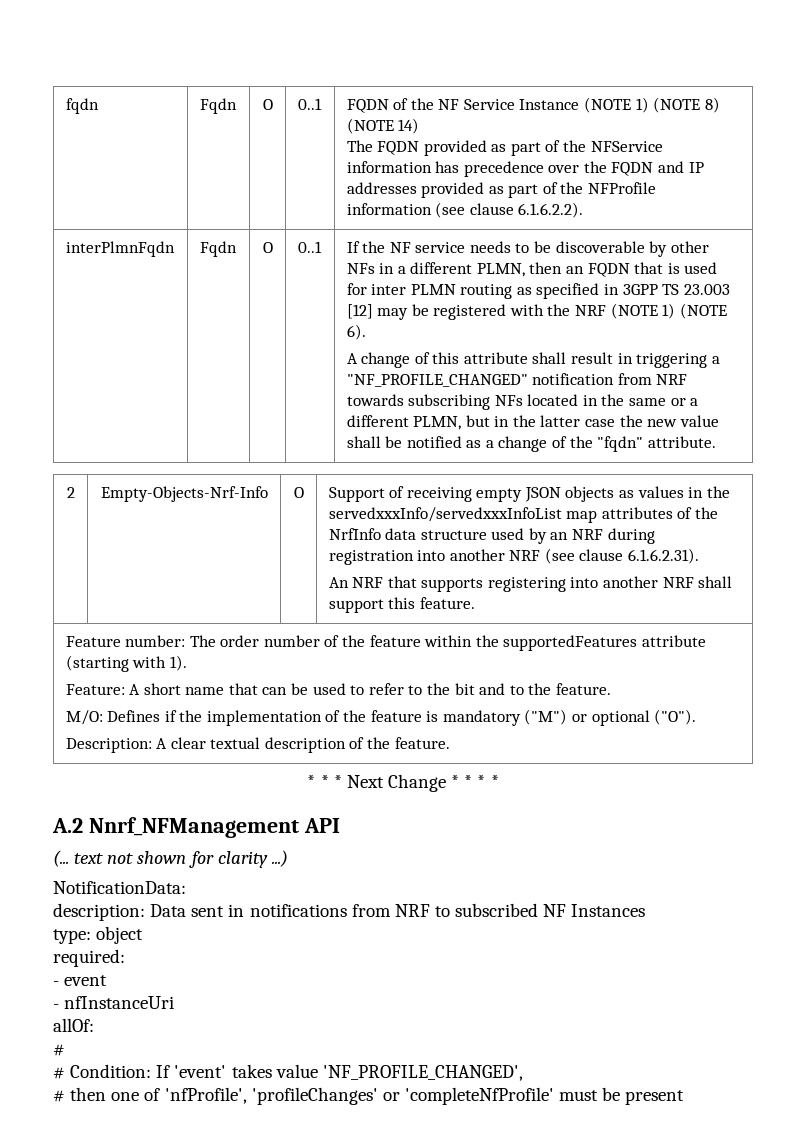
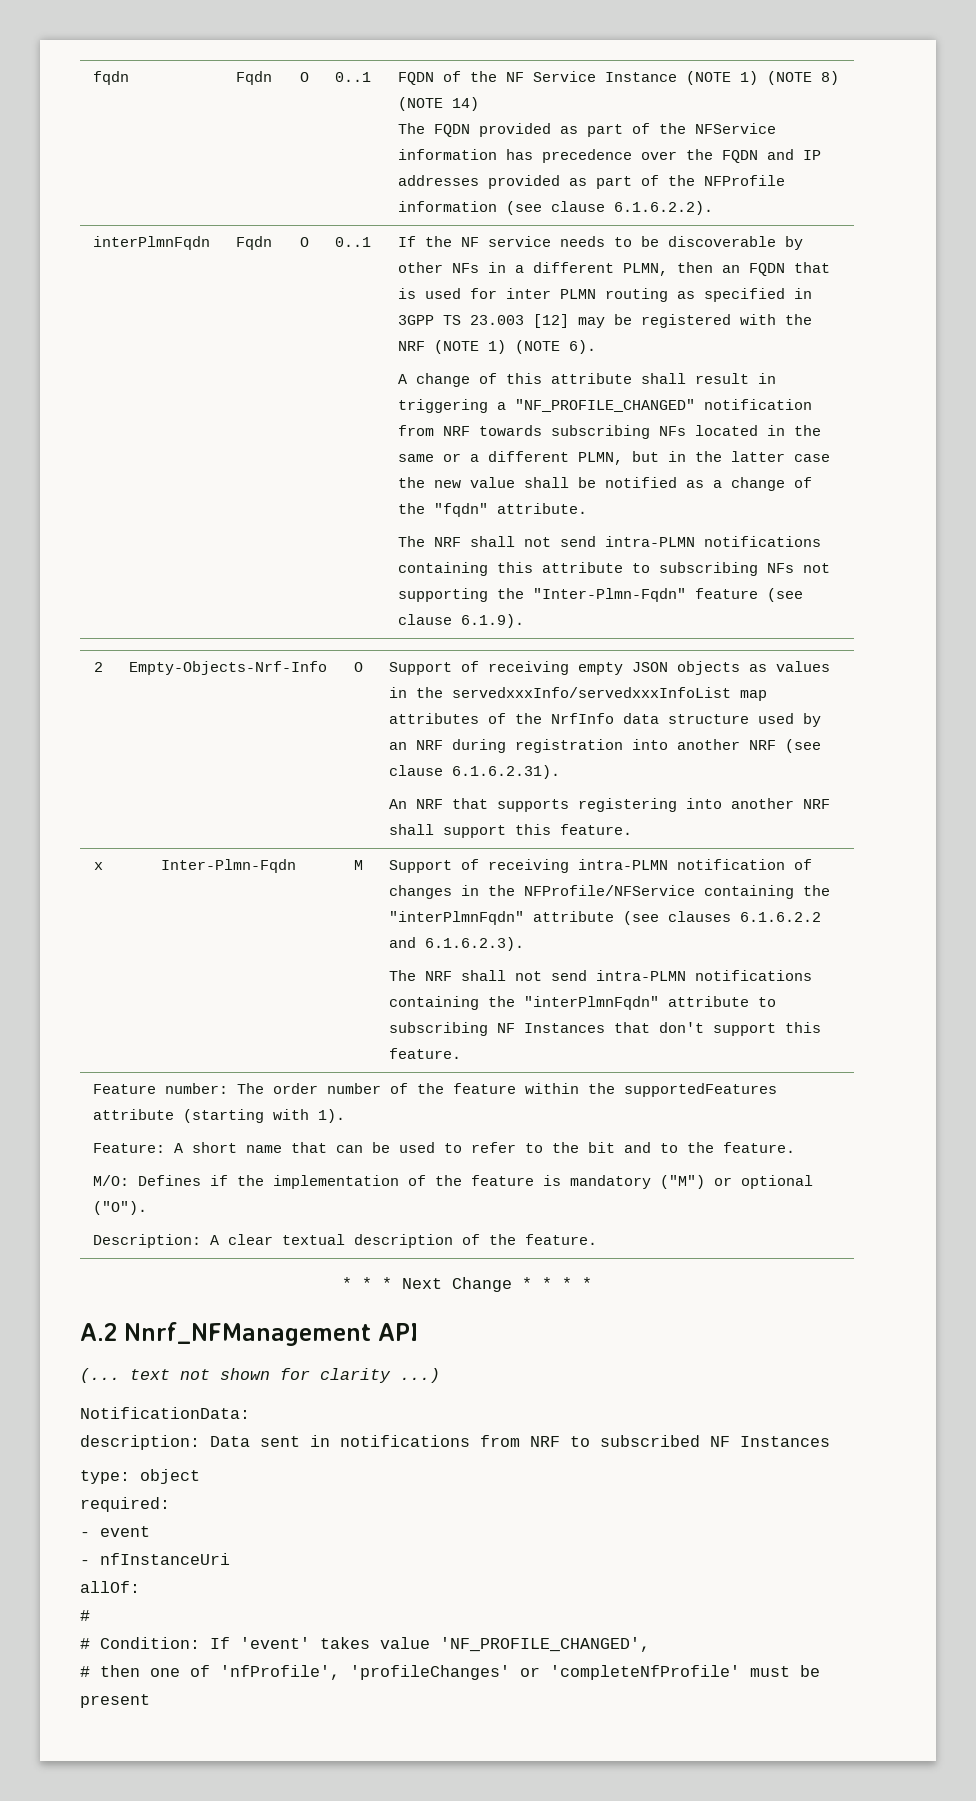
+ The NRF shall not send intra-PLMN notifications containing this attribute to subscribing NFs not supporting the "Inter-Plmn-Fqdn" feature (see clause 6.1.9).
+ x | Inter-Plmn-Fqdn | M | Support of receiving intra-PLMN notification of changes in the NFProfile/NFService containing the "interPlmnFqdn" attribute (see clauses 6.1.6.2.2 and 6.1.6.2.3).
+ The NRF shall not send intra-PLMN notifications containing the "interPlmnFqdn" attribute to subscribing NF Instances that don't support this feature.

